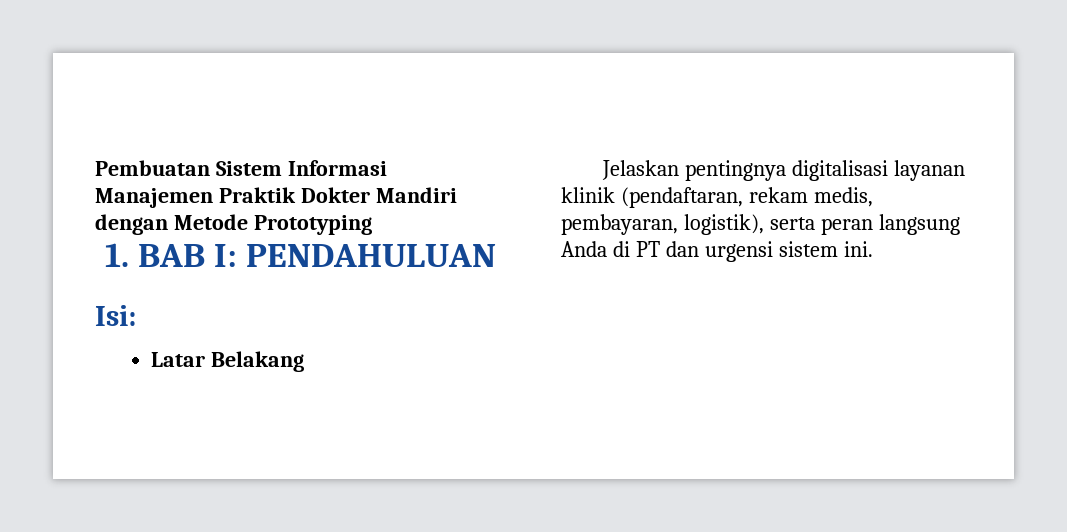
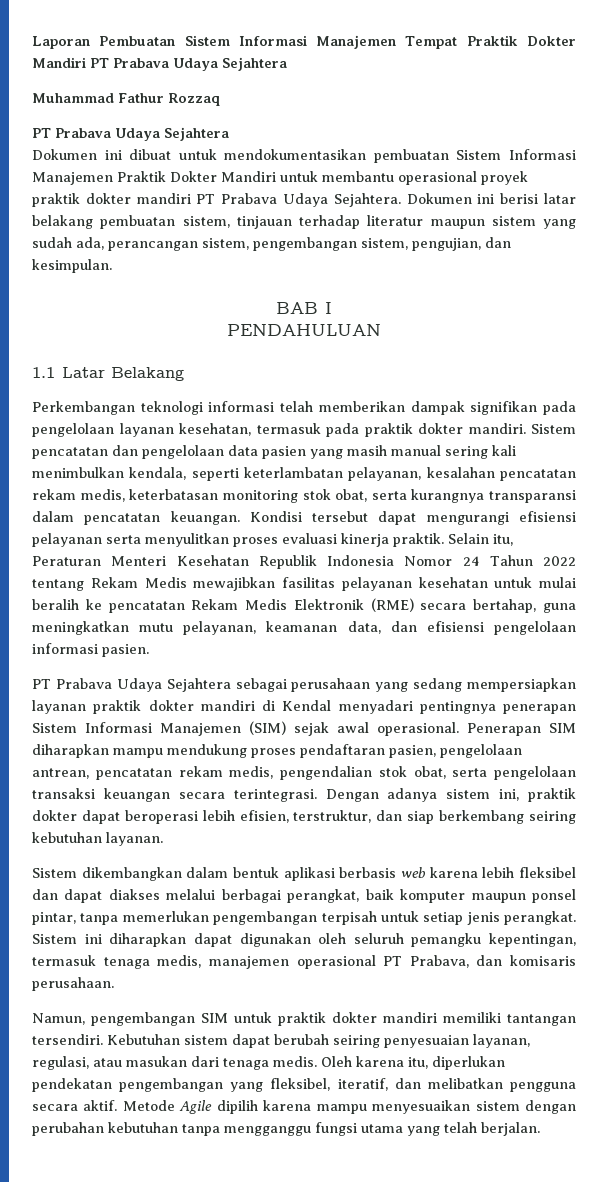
- Pembuatan Sistem Informasi Manajemen Praktik Dokter Mandiri dengan Metode Prototyping
- 1. BAB I: PENDAHULUAN
+ Laporan Pembuatan Sistem Informasi Manajemen Tempat Praktik Dokter Mandiri PT Prabava Udaya Sejahtera
+ Muhammad Fathur Rozzaq
+ PT Prabava Udaya Sejahtera
+ Dokumen ini dibuat untuk mendokumentasikan pembuatan Sistem Informasi Manajemen Praktik Dokter Mandiri untuk membantu operasional proyek praktik dokter mandiri PT Prabava Udaya Sejahtera. Dokumen ini berisi latar belakang pembuatan sistem, tinjauan terhadap literatur maupun sistem yang sudah ada, perancangan sistem, pengembangan sistem, pengujian, dan kesimpulan.
+ BAB I
+ PENDAHULUAN
- Isi:
- Latar Belakang
+ 1.1 Latar Belakang
- Jelaskan pentingnya digitalisasi layanan klinik (pendaftaran, rekam medis, pembayaran, logistik), serta peran langsung Anda di PT dan urgensi sistem ini.
+ Perkembangan teknologi informasi telah memberikan dampak signifikan pada pengelolaan layanan kesehatan, termasuk pada praktik dokter mandiri. Sistem pencatatan dan pengelolaan data pasien yang masih manual sering kali menimbulkan kendala, seperti keterlambatan pelayanan, kesalahan pencatatan rekam medis, keterbatasan monitoring stok obat, serta kurangnya transparansi dalam pencatatan keuangan. Kondisi tersebut dapat mengurangi efisiensi pelayanan serta menyulitkan proses evaluasi kinerja praktik. Selain itu, Peraturan Menteri Kesehatan Republik Indonesia Nomor 24 Tahun 2022 tentang Rekam Medis mewajibkan fasilitas pelayanan kesehatan untuk mulai beralih ke pencatatan Rekam Medis Elektronik (RME) secara bertahap, guna meningkatkan mutu pelayanan, keamanan data, dan efisiensi pengelolaan informasi pasien.
+ PT Prabava Udaya Sejahtera sebagai perusahaan yang sedang mempersiapkan layanan praktik dokter mandiri di Kendal menyadari pentingnya penerapan Sistem Informasi Manajemen (SIM) sejak awal operasional. Penerapan SIM diharapkan mampu mendukung proses pendaftaran pasien, pengelolaan antrean, pencatatan rekam medis, pengendalian stok obat, serta pengelolaan transaksi keuangan secara terintegrasi. Dengan adanya sistem ini, praktik dokter dapat beroperasi lebih efisien, terstruktur, dan siap berkembang seiring kebutuhan layanan.
+ Sistem dikembangkan dalam bentuk aplikasi berbasis web karena lebih fleksibel dan dapat diakses melalui berbagai perangkat, baik komputer maupun ponsel pintar, tanpa memerlukan pengembangan terpisah untuk setiap jenis perangkat. Sistem ini diharapkan dapat digunakan oleh seluruh pemangku kepentingan, termasuk tenaga medis, manajemen operasional PT Prabava, dan komisaris perusahaan.
+ Namun, pengembangan SIM untuk praktik dokter mandiri memiliki tantangan tersendiri. Kebutuhan sistem dapat berubah seiring penyesuaian layanan, regulasi, atau masukan dari tenaga medis. Oleh karena itu, diperlukan pendekatan pengembangan yang fleksibel, iteratif, dan melibatkan pengguna secara aktif. Metode Agile dipilih karena mampu menyesuaikan sistem dengan perubahan kebutuhan tanpa mengganggu fungsi utama yang telah berjalan.

